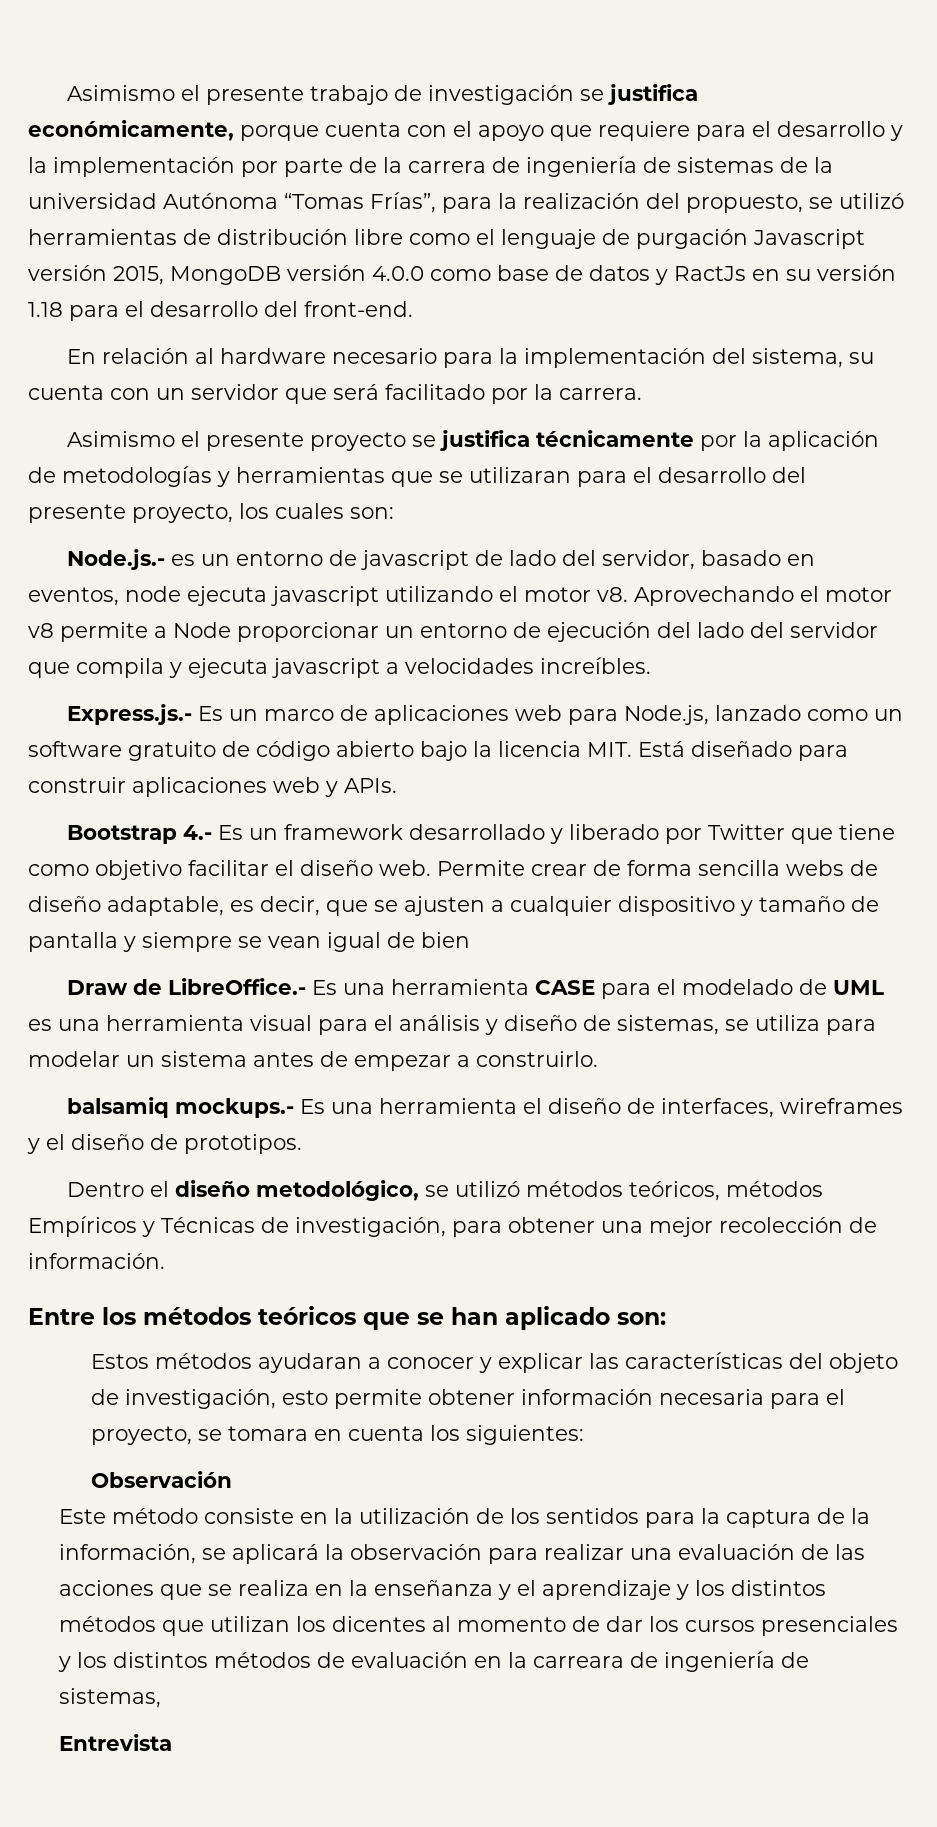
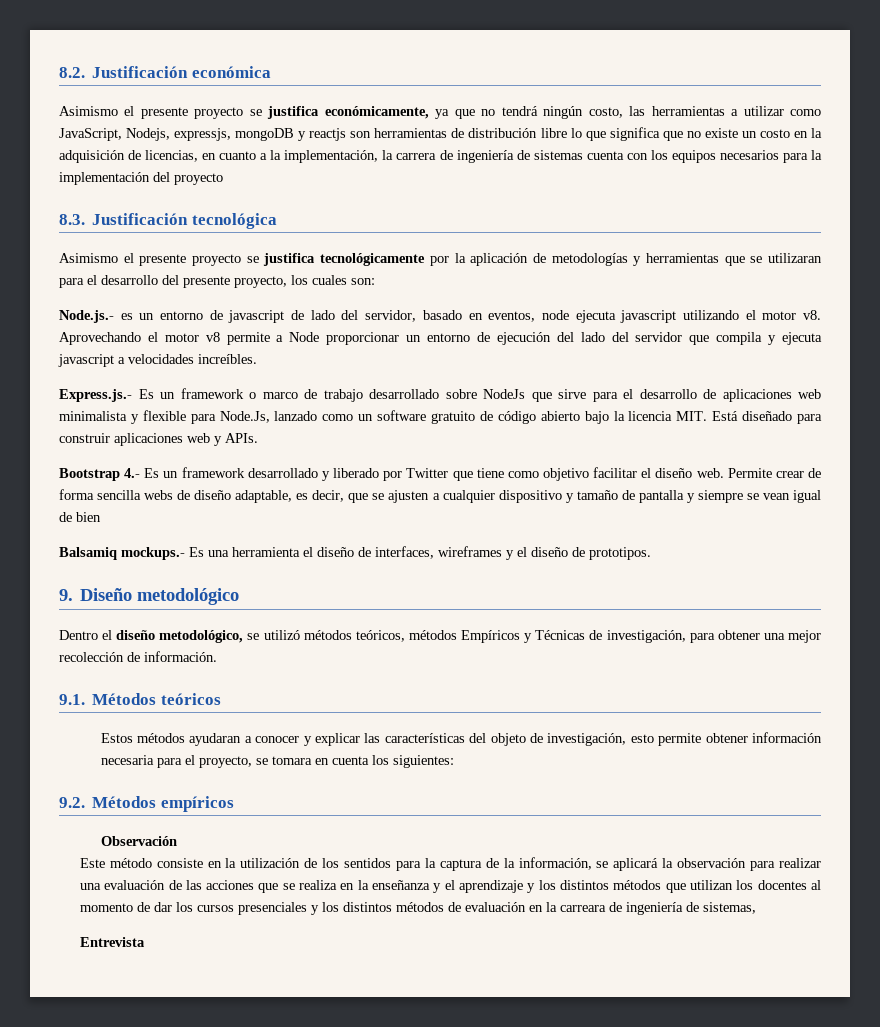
- Asimismo el presente trabajo de investigación se justifica económicamente, porque cuenta con el apoyo que requiere para el desarrollo y la implementación por parte de la carrera de ingeniería de sistemas de la universidad Autónoma “Tomas Frías”, para la realización del propuesto, se utilizó herramientas de distribución libre como el lenguaje de purgación Javascript versión 2015, MongoDB versión 4.0.0 como base de datos y RactJs en su versión 1.18 para el desarrollo del front-end.
- En relación al hardware necesario para la implementación del sistema, su cuenta con un servidor que será facilitado por la carrera.
- Asimismo el presente proyecto se justifica técnicamente por la aplicación de metodologías y herramientas que se utilizaran para el desarrollo del presente proyecto, los cuales son:
+ 8.2. Justificación económica
+ Asimismo el presente proyecto se justifica económicamente, ya que no tendrá ningún costo, las herramientas a utilizar como JavaScript, Nodejs, expressjs, mongoDB y reactjs son herramientas de distribución libre lo que significa que no existe un costo en la adquisición de licencias, en cuanto a la implementación, la carrera de ingeniería de sistemas cuenta con los equipos necesarios para la implementación del proyecto
+ 8.3. Justificación tecnológica
+ Asimismo el presente proyecto se justifica tecnológicamente por la aplicación de metodologías y herramientas que se utilizaran para el desarrollo del presente proyecto, los cuales son:
- Express.js.- Es un marco de aplicaciones web para Node.js, lanzado como un software gratuito de código abierto bajo la licencia MIT. Está diseñado para construir aplicaciones web y APIs.
+ Express.js.- Es un framework o marco de trabajo desarrollado sobre NodeJs que sirve para el desarrollo de aplicaciones web minimalista y flexible para Node.Js, lanzado como un software gratuito de código abierto bajo la licencia MIT. Está diseñado para construir aplicaciones web y APIs.
- Draw de LibreOffice.- Es una herramienta CASE para el modelado de UML es una herramienta visual para el análisis y diseño de sistemas, se utiliza para modelar un sistema antes de empezar a construirlo.
- balsamiq mockups.- Es una herramienta el diseño de interfaces, wireframes y el diseño de prototipos.
+ Balsamiq mockups.- Es una herramienta el diseño de interfaces, wireframes y el diseño de prototipos.
+ 9. Diseño metodológico
- Entre los métodos teóricos que se han aplicado son:
+ 9.1. Métodos teóricos
+ 9.2. Métodos empíricos
- Este método consiste en la utilización de los sentidos para la captura de la información, se aplicará la observación para realizar una evaluación de las acciones que se realiza en la enseñanza y el aprendizaje y los distintos métodos que utilizan los dicentes al momento de dar los cursos presenciales y los distintos métodos de evaluación en la carreara de ingeniería de sistemas,
+ Este método consiste en la utilización de los sentidos para la captura de la información, se aplicará la observación para realizar una evaluación de las acciones que se realiza en la enseñanza y el aprendizaje y los distintos métodos que utilizan los docentes al momento de dar los cursos presenciales y los distintos métodos de evaluación en la carreara de ingeniería de sistemas,

